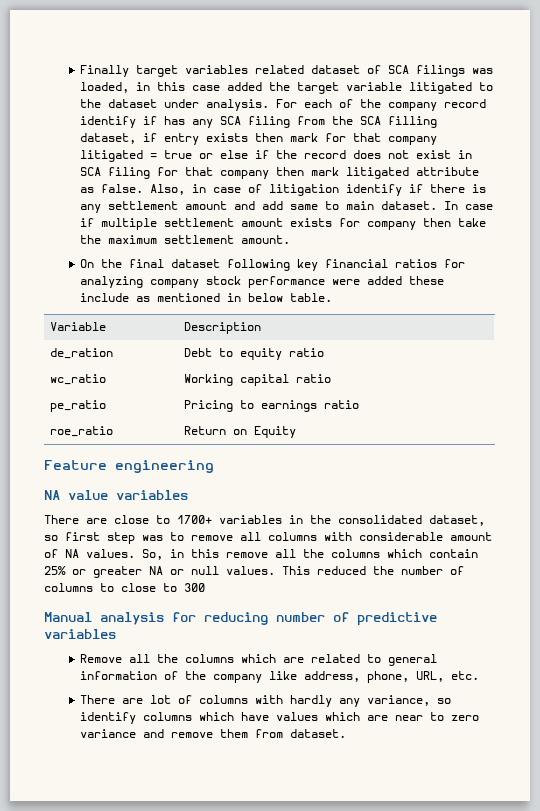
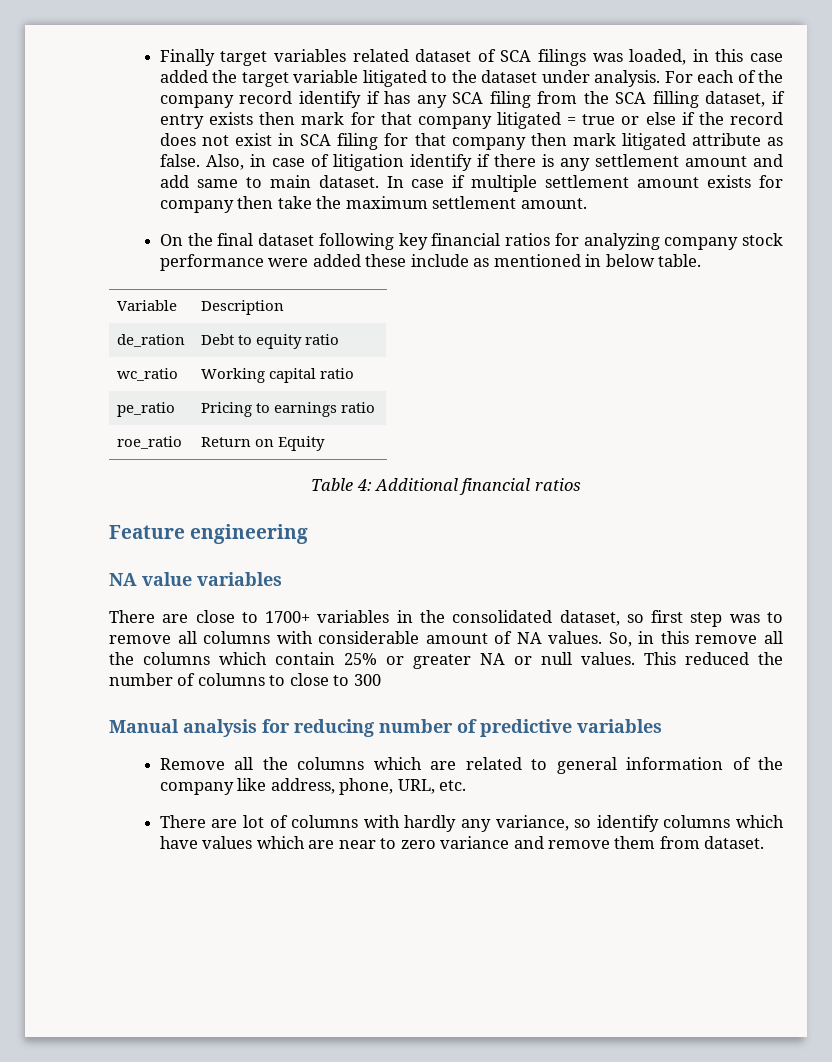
+ Table 4: Additional financial ratios

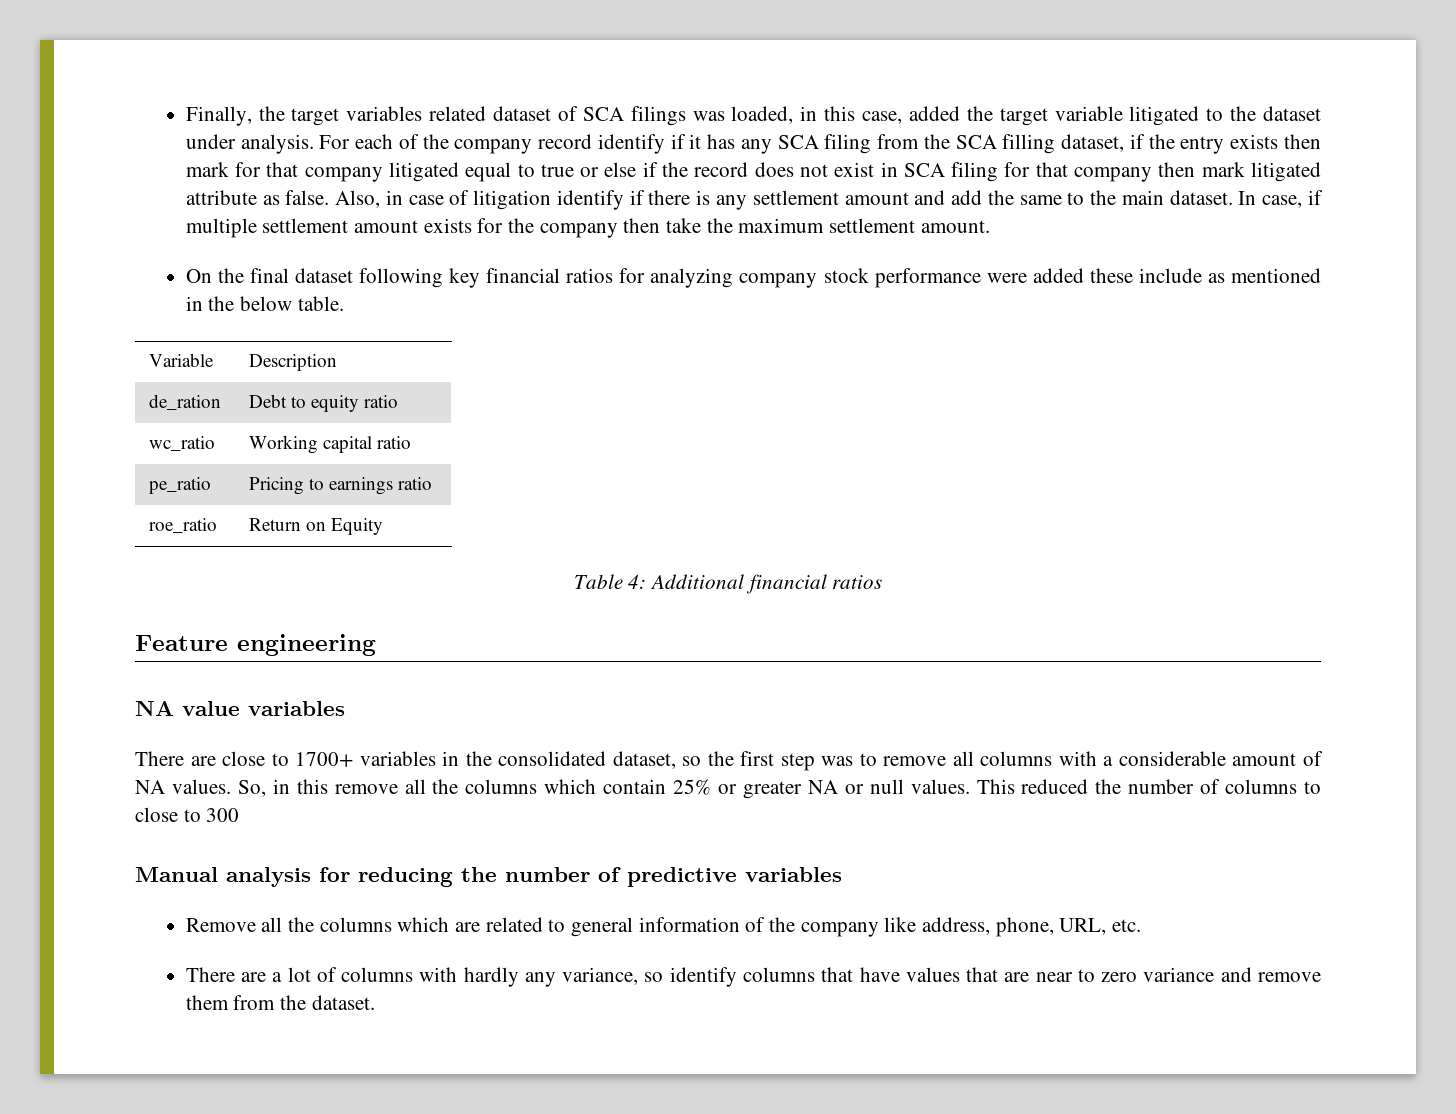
- Finally target variables related dataset of SCA filings was loaded, in this case added the target variable litigated to the dataset under analysis.
+ Finally, the target variables related dataset of SCA filings was loaded, in this case, added the target variable litigated to the dataset under analysis.
- For each of the company record identify if has any SCA filing from the SCA filling dataset, if entry exists then mark for that company litigated = true or else if the record does not exist in SCA filing for that company then mark litigated attribute as false.
+ For each of the company record identify if it has any SCA filing from the SCA filling dataset, if the entry exists then mark for that company litigated equal to true or else if the record does not exist in SCA filing for that company then mark litigated attribute as false.
- Also, in case of litigation identify if there is any settlement amount and add same to main dataset.
+ Also, in case of litigation identify if there is any settlement amount and add the same to the main dataset.
- In case if multiple settlement amount exists for company then take the maximum settlement amount.
+ In case, if multiple settlement amount exists for the company then take the maximum settlement amount.
- On the final dataset following key financial ratios for analyzing company stock performance were added these include as mentioned in below table.
+ On the final dataset following key financial ratios for analyzing company stock performance were added these include as mentioned in the below table.
- There are close to 1700+ variables in the consolidated dataset, so first step was to remove all columns with considerable amount of NA values.
+ There are close to 1700+ variables in the consolidated dataset, so the first step was to remove all columns with a considerable amount of NA values.
- Manual analysis for reducing number of predictive variables
+ Manual analysis for reducing the number of predictive variables
- There are lot of columns with hardly any variance, so identify columns which have values which are near to zero variance and remove them from dataset.
+ There are a lot of columns with hardly any variance, so identify columns that have values that are near to zero variance and remove them from the dataset.

